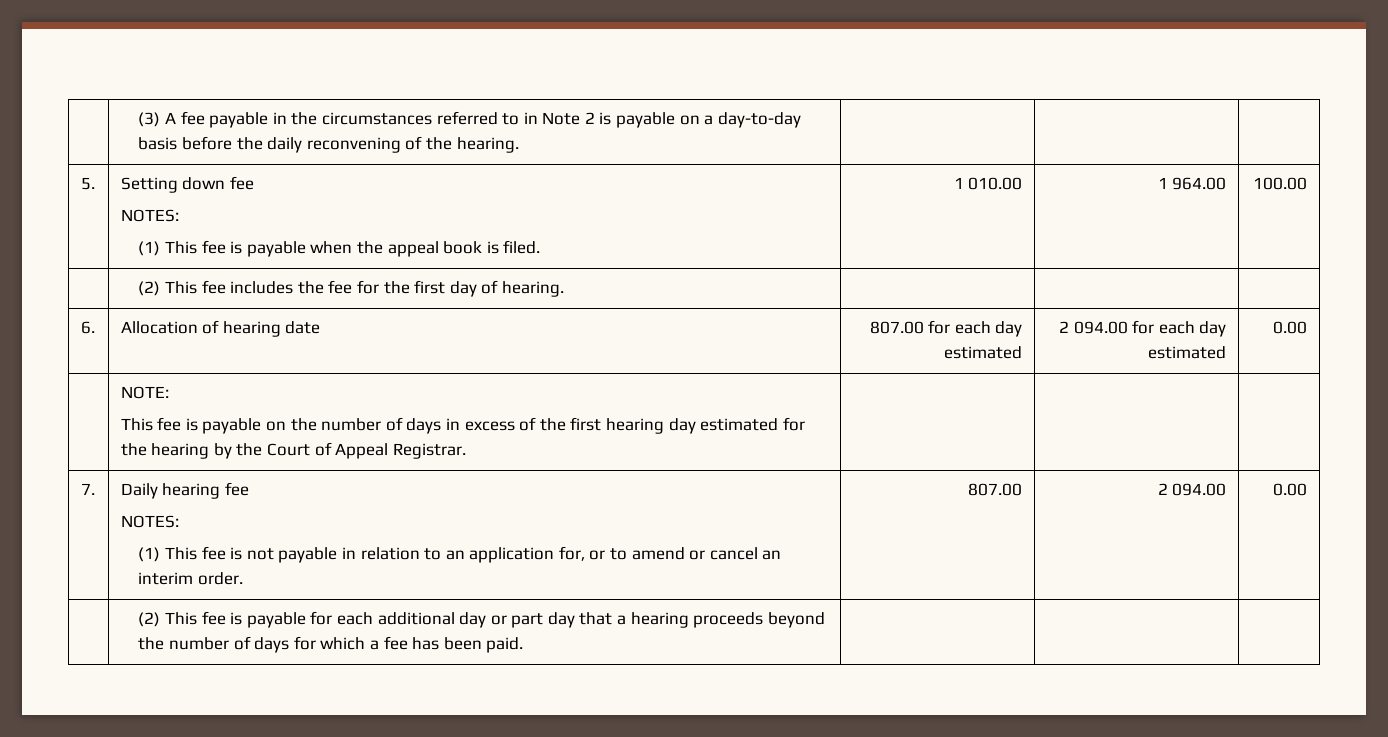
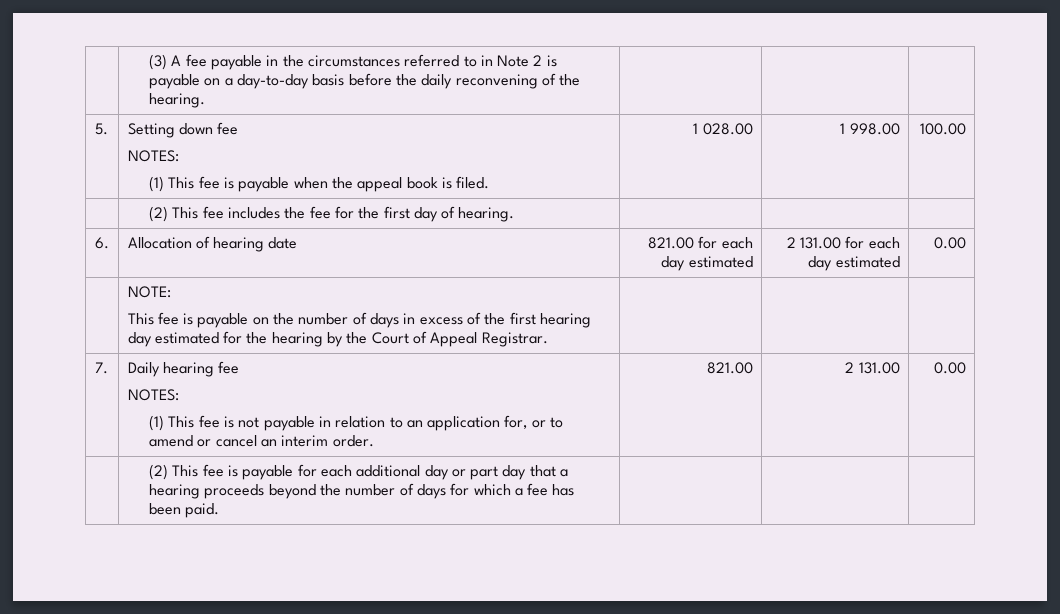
  5. | Setting down fee
  NOTES:
- (1) This fee is payable when the appeal book is filed. | 1 010.00 | 1 964.00 | 100.00
+ (1) This fee is payable when the appeal book is filed. | 1 028.00 | 1 998.00 | 100.00
- 6. | Allocation of hearing date | 807.00 for each day estimated | 2 094.00 for each day estimated | 0.00
+ 6. | Allocation of hearing date | 821.00 for each day estimated | 2 131.00 for each day estimated | 0.00
  7. | Daily hearing fee
  NOTES:
- (1) This fee is not payable in relation to an application for, or to amend or cancel an interim order. | 807.00 | 2 094.00 | 0.00
+ (1) This fee is not payable in relation to an application for, or to amend or cancel an interim order. | 821.00 | 2 131.00 | 0.00

